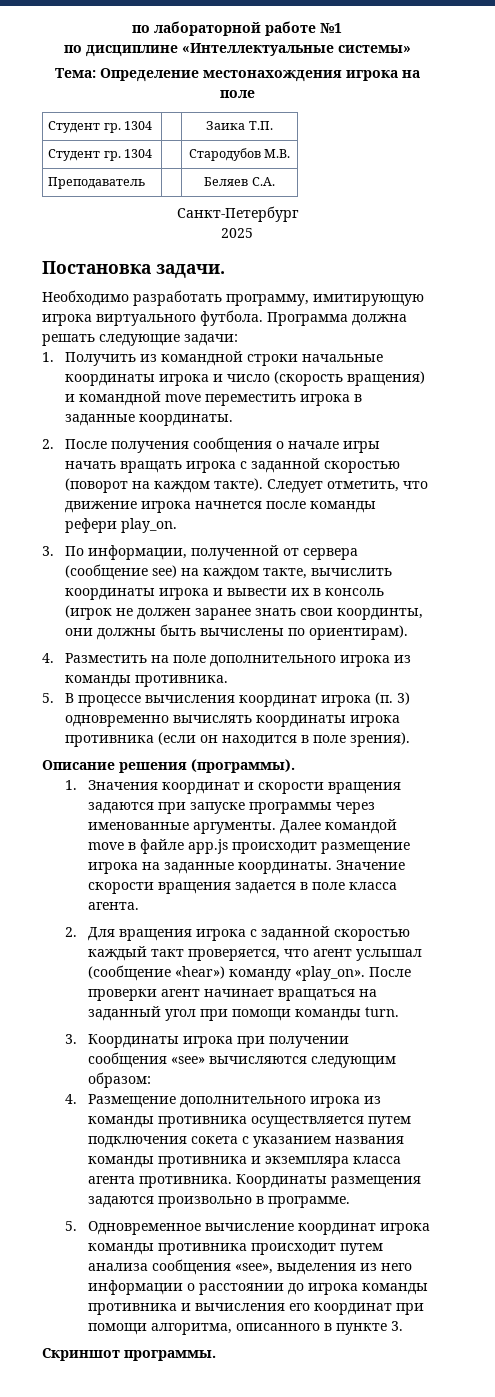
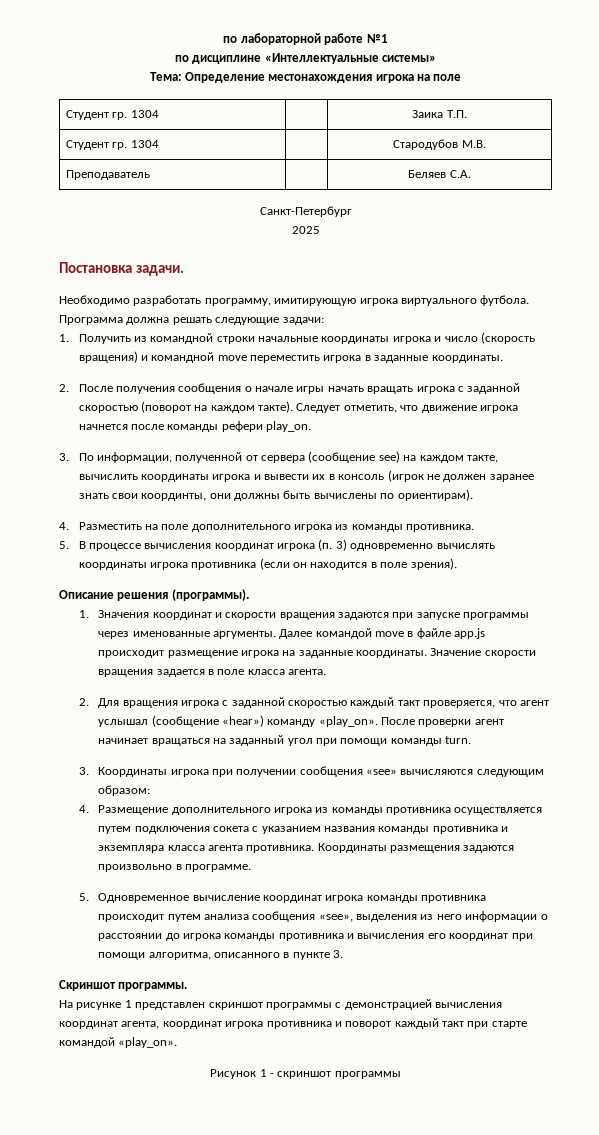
+ На рисунке 1 представлен скриншот программы с демонстрацией вычисления координат агента, координат игрока противника и поворот каждый такт при старте командой «play_on».
+ Рисунок 1 - скриншот программы

